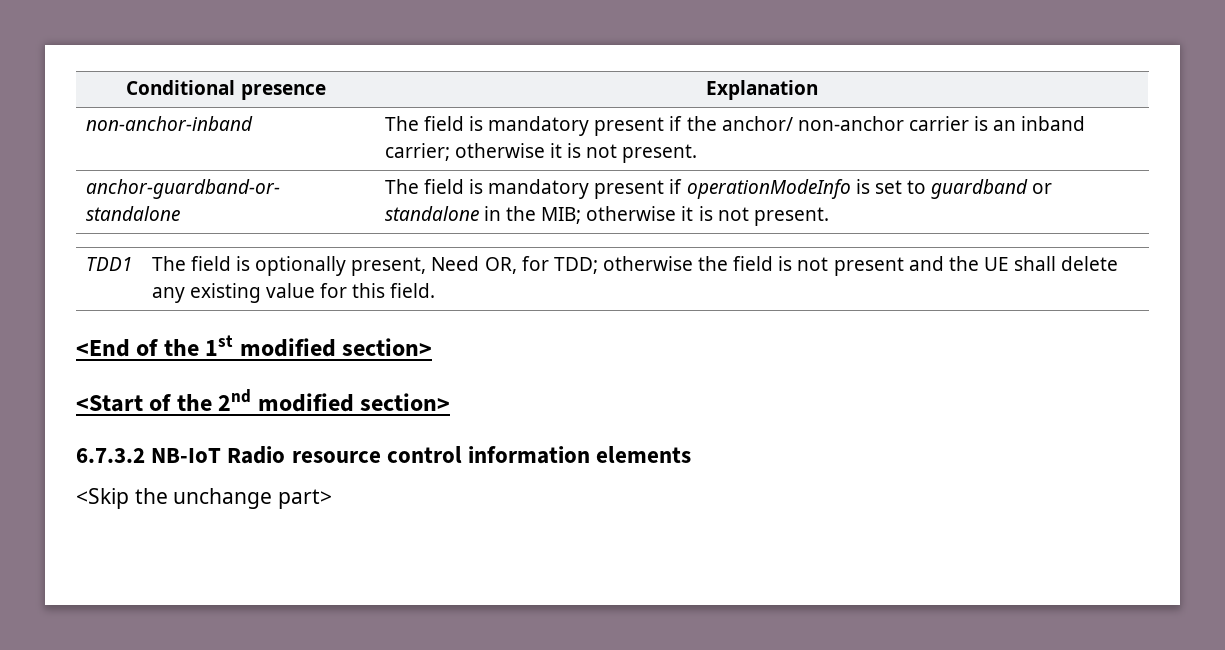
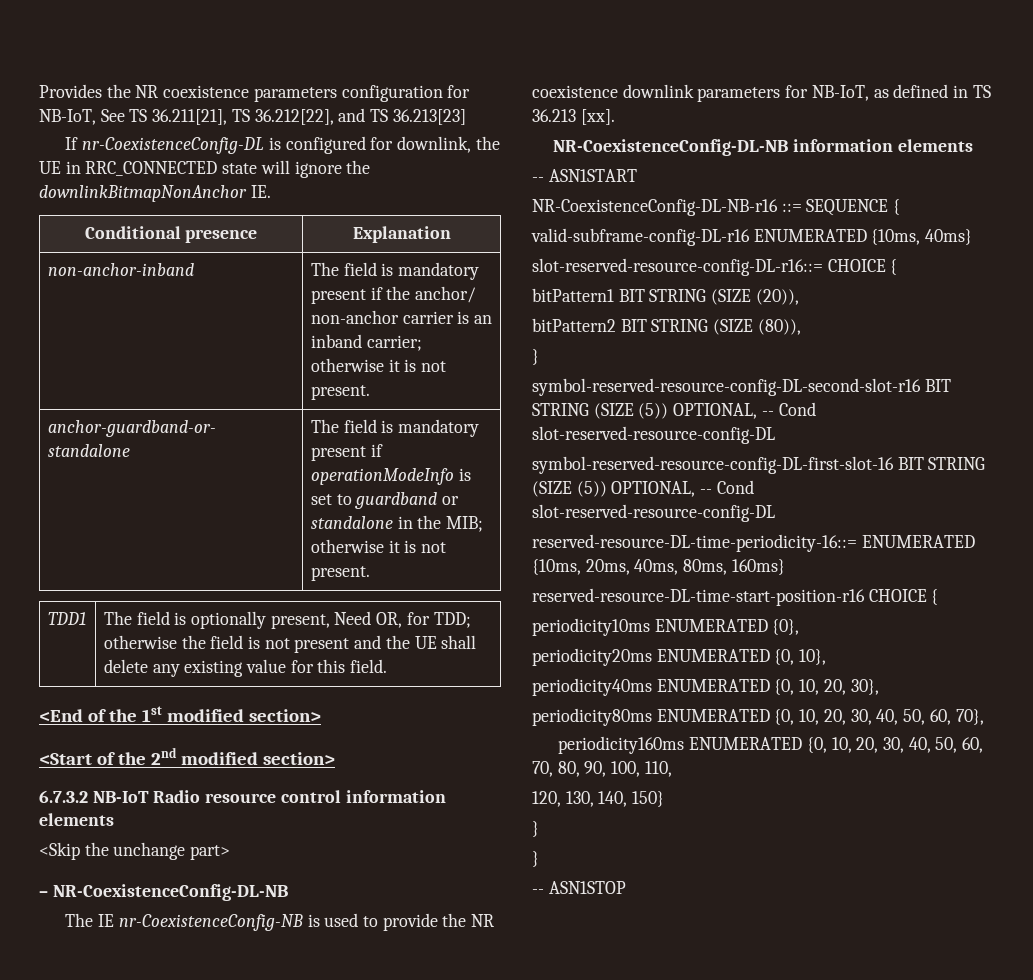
+ Provides the NR coexistence parameters configuration for NB-IoT, See TS 36.211[21], TS 36.212[22], and TS 36.213[23]
+ If nr-CoexistenceConfig-DL is configured for downlink, the UE in RRC_CONNECTED state will ignore the downlinkBitmapNonAnchor IE.
+ – NR-CoexistenceConfig-DL-NB
+ The IE nr-CoexistenceConfig-NB is used to provide the NR coexistence downlink parameters for NB-IoT, as defined in TS 36.213 [xx].
+ NR-CoexistenceConfig-DL-NB information elements
+ -- ASN1START
+ NR-CoexistenceConfig-DL-NB-r16 ::= SEQUENCE {
+ valid-subframe-config-DL-r16 ENUMERATED {10ms, 40ms}
+ slot-reserved-resource-config-DL-r16::= CHOICE {
+ bitPattern1 BIT STRING (SIZE (20)),
+ bitPattern2 BIT STRING (SIZE (80)),
+ }
+ symbol-reserved-resource-config-DL-second-slot-r16 BIT STRING (SIZE (5)) OPTIONAL, -- Cond slot-reserved-resource-config-DL
+ symbol-reserved-resource-config-DL-first-slot-16 BIT STRING (SIZE (5)) OPTIONAL, -- Cond slot-reserved-resource-config-DL
+ reserved-resource-DL-time-periodicity-16::= ENUMERATED {10ms, 20ms, 40ms, 80ms, 160ms}
+ reserved-resource-DL-time-start-position-r16 CHOICE {
+ periodicity10ms ENUMERATED {0},
+ periodicity20ms ENUMERATED {0, 10},
+ periodicity40ms ENUMERATED {0, 10, 20, 30},
+ periodicity80ms ENUMERATED {0, 10, 20, 30, 40, 50, 60, 70},
+ periodicity160ms ENUMERATED {0, 10, 20, 30, 40, 50, 60, 70, 80, 90, 100, 110,
+ 120, 130, 140, 150}
+ }
+ }
+ -- ASN1STOP

